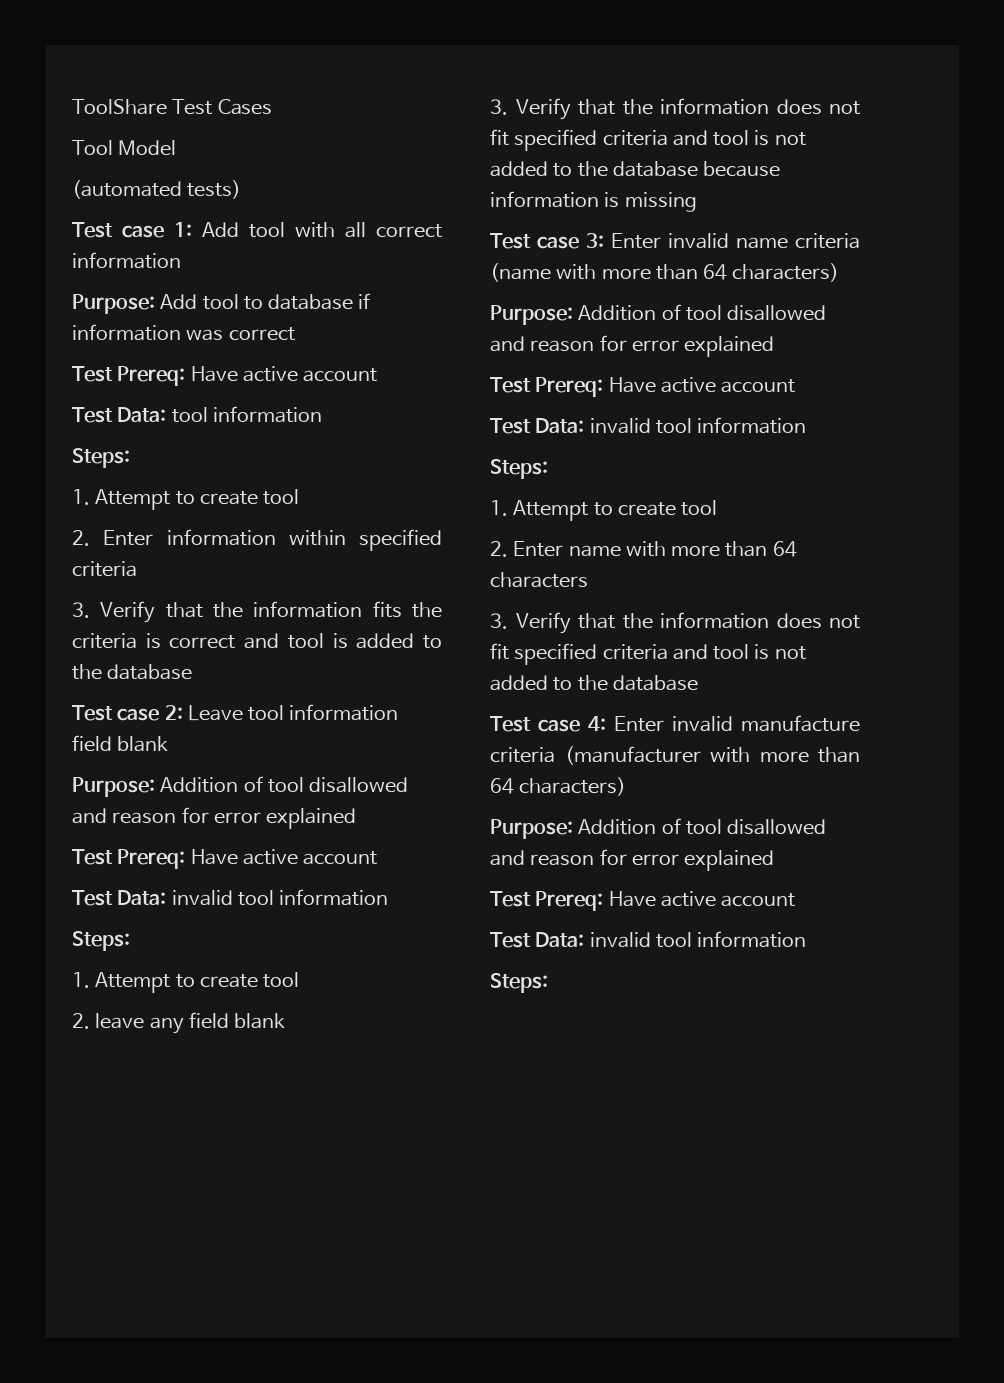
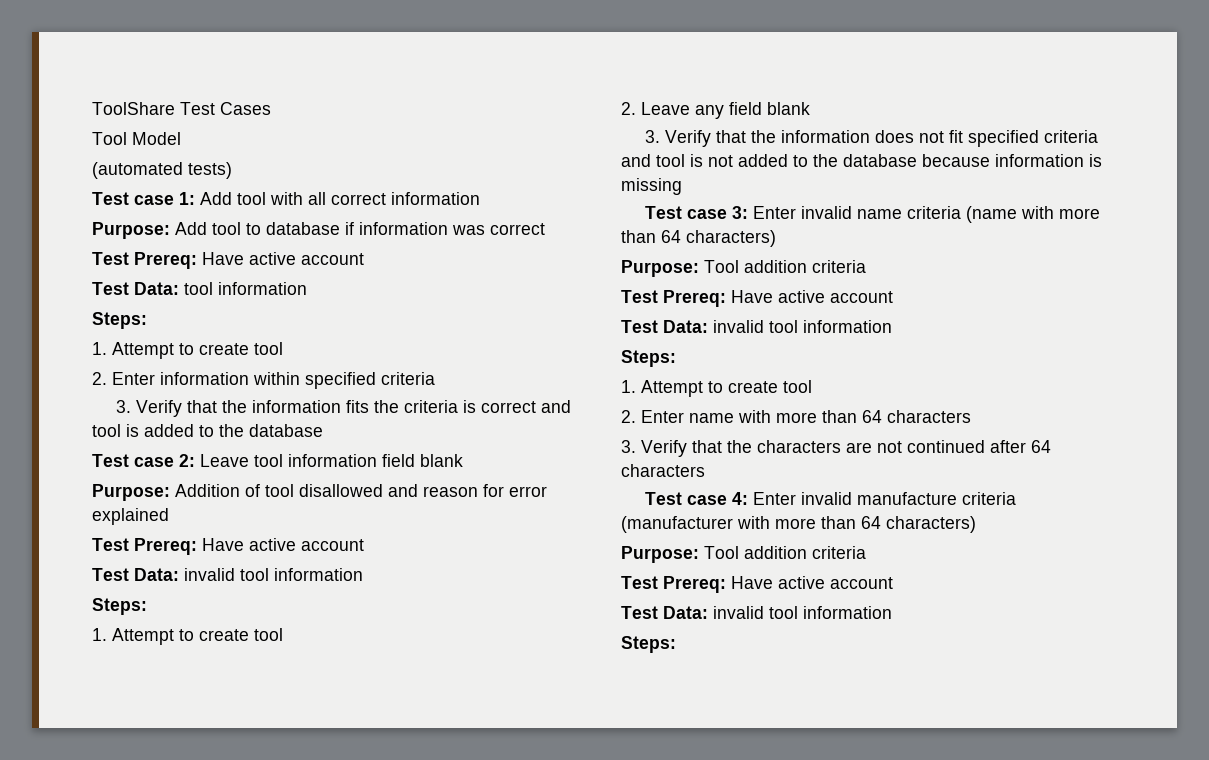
- 2. leave any field blank
+ 2. Leave any field blank
  Test case 3: Enter invalid name criteria (name with more than 64 characters)
- Purpose: Addition of tool disallowed and reason for error explained
+ Purpose: Tool addition criteria
  2. Enter name with more than 64 characters
- 3. Verify that the information does not fit specified criteria and tool is not added to the database
+ 3. Verify that the characters are not continued after 64 characters
  Test case 4: Enter invalid manufacture criteria (manufacturer with more than 64 characters)
- Purpose: Addition of tool disallowed and reason for error explained
+ Purpose: Tool addition criteria

